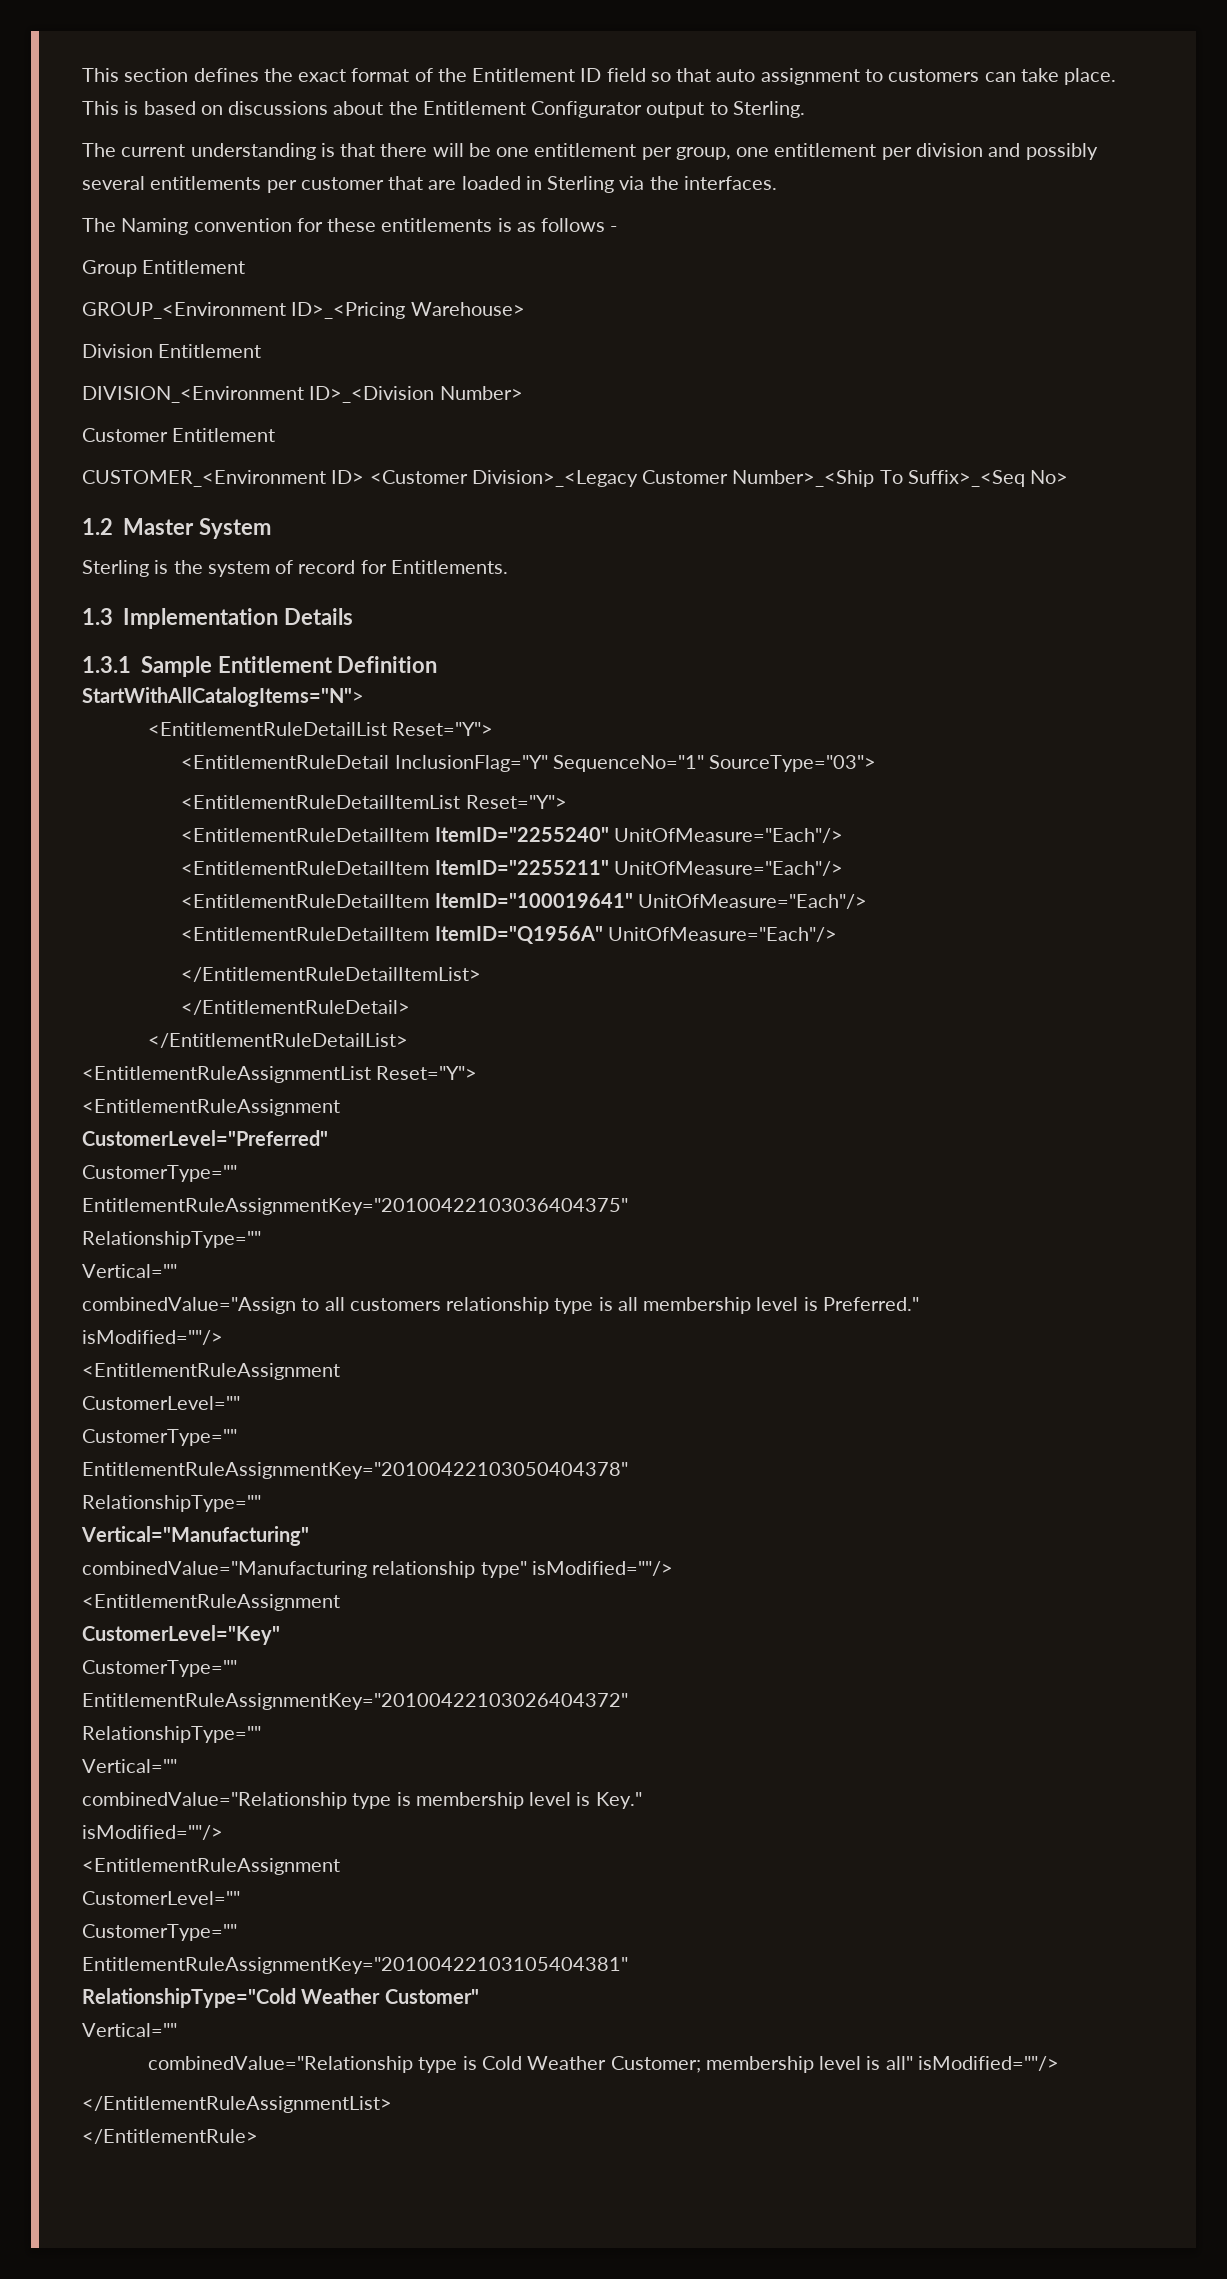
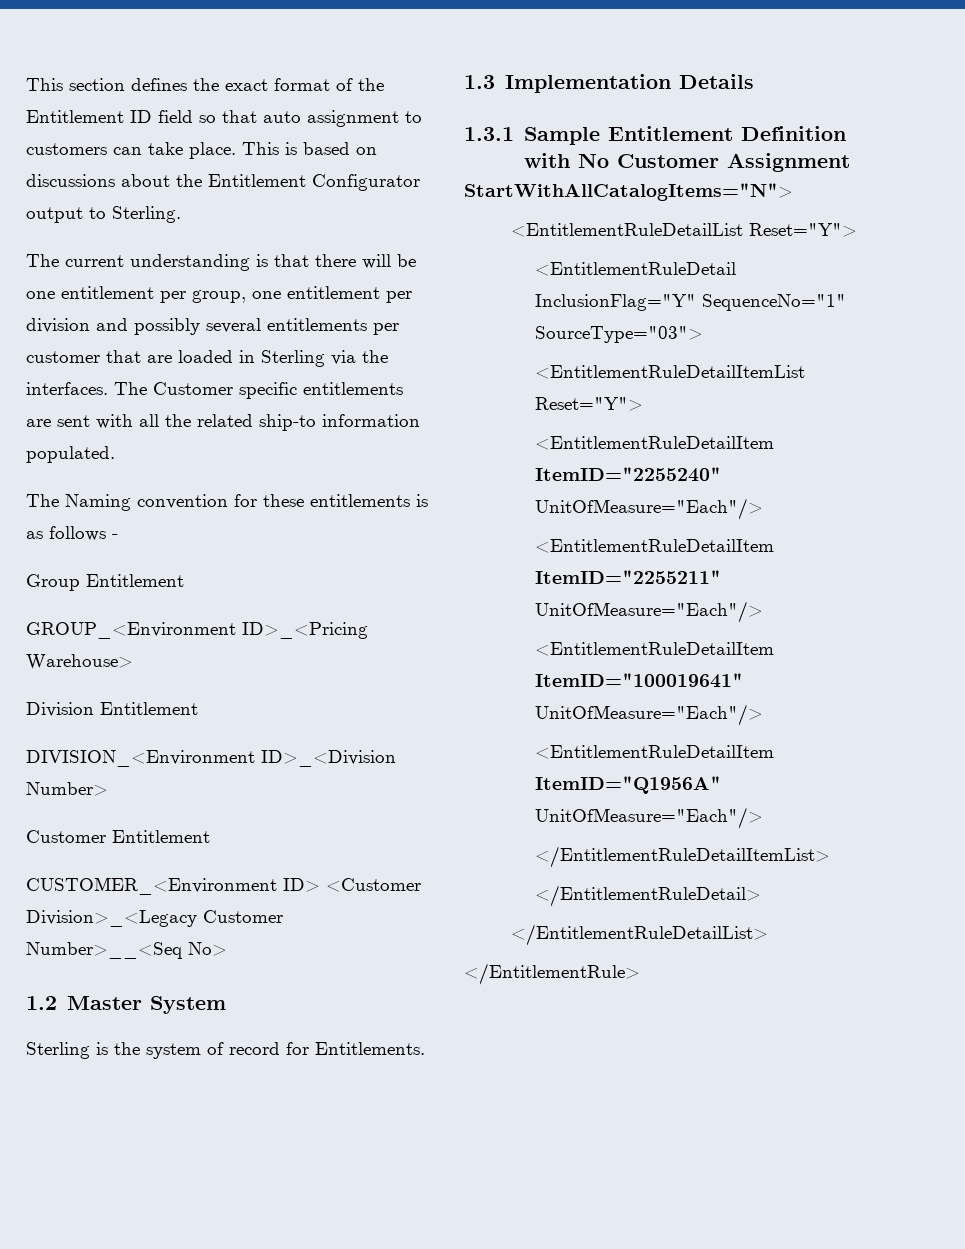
+ The Customer specific entitlements are sent with all the related ship-to information populated.
- CUSTOMER_<Environment ID> <Customer Division>_<Legacy Customer Number>_<Ship To Suffix>_<Seq No>
+ CUSTOMER_<Environment ID> <Customer Division>_<Legacy Customer Number>__<Seq No>
- 1.3.1 Sample Entitlement Definition
+ 1.3.1 Sample Entitlement Definition with No Customer Assignment
- <EntitlementRuleAssignmentList Reset="Y">
- <EntitlementRuleAssignment
- CustomerLevel="Preferred"
- CustomerType=""
- EntitlementRuleAssignmentKey="20100422103036404375"
- RelationshipType=""
- Vertical=""
- combinedValue="Assign to all customers relationship type is all membership level is Preferred."
- isModified=""/>
- <EntitlementRuleAssignment
- CustomerLevel=""
- CustomerType=""
- EntitlementRuleAssignmentKey="20100422103050404378"
- RelationshipType=""
- Vertical="Manufacturing"
- combinedValue="Manufacturing relationship type" isModified=""/>
- <EntitlementRuleAssignment
- CustomerLevel="Key"
- CustomerType=""
- EntitlementRuleAssignmentKey="20100422103026404372"
- RelationshipType=""
- Vertical=""
- combinedValue="Relationship type is membership level is Key."
- isModified=""/>
- <EntitlementRuleAssignment
- CustomerLevel=""
- CustomerType=""
- EntitlementRuleAssignmentKey="20100422103105404381"
- RelationshipType="Cold Weather Customer"
- Vertical=""
- combinedValue="Relationship type is Cold Weather Customer; membership level is all" isModified=""/>
- </EntitlementRuleAssignmentList>

